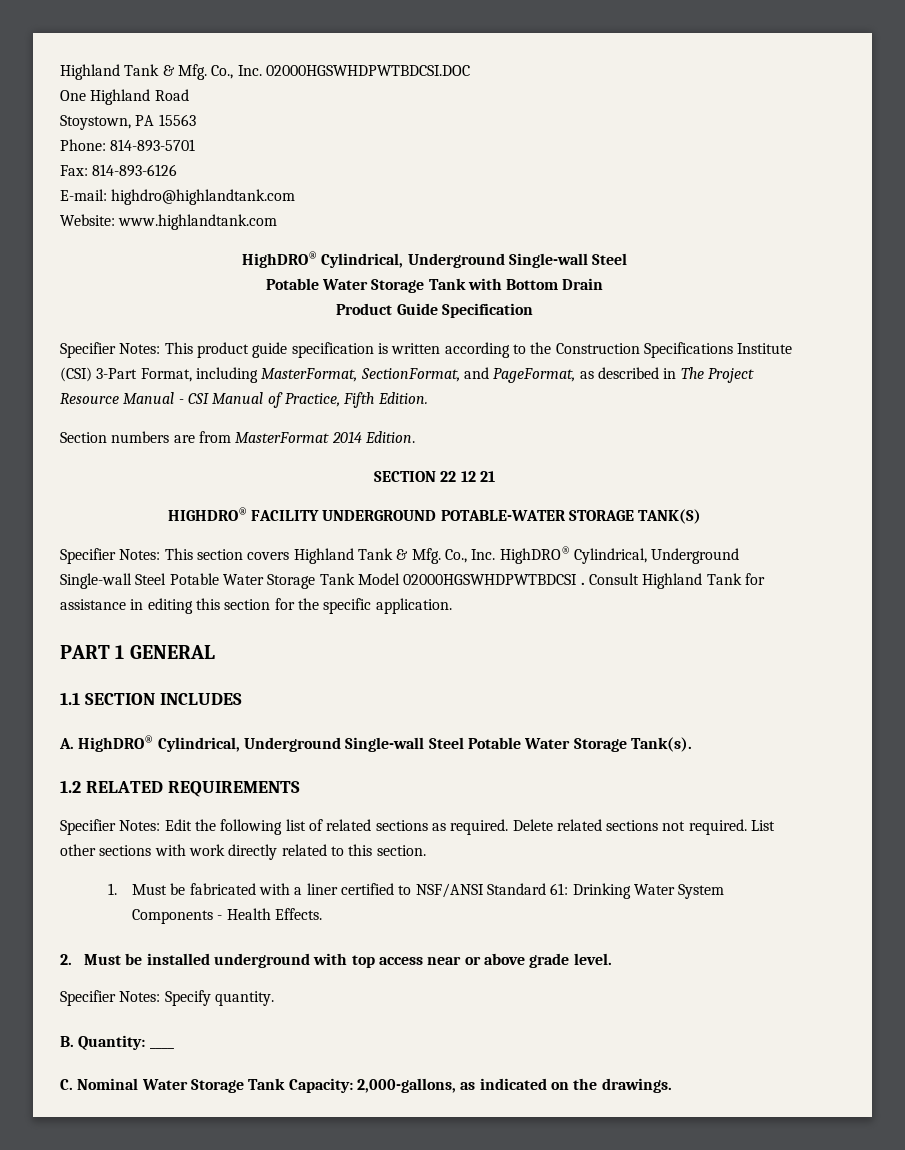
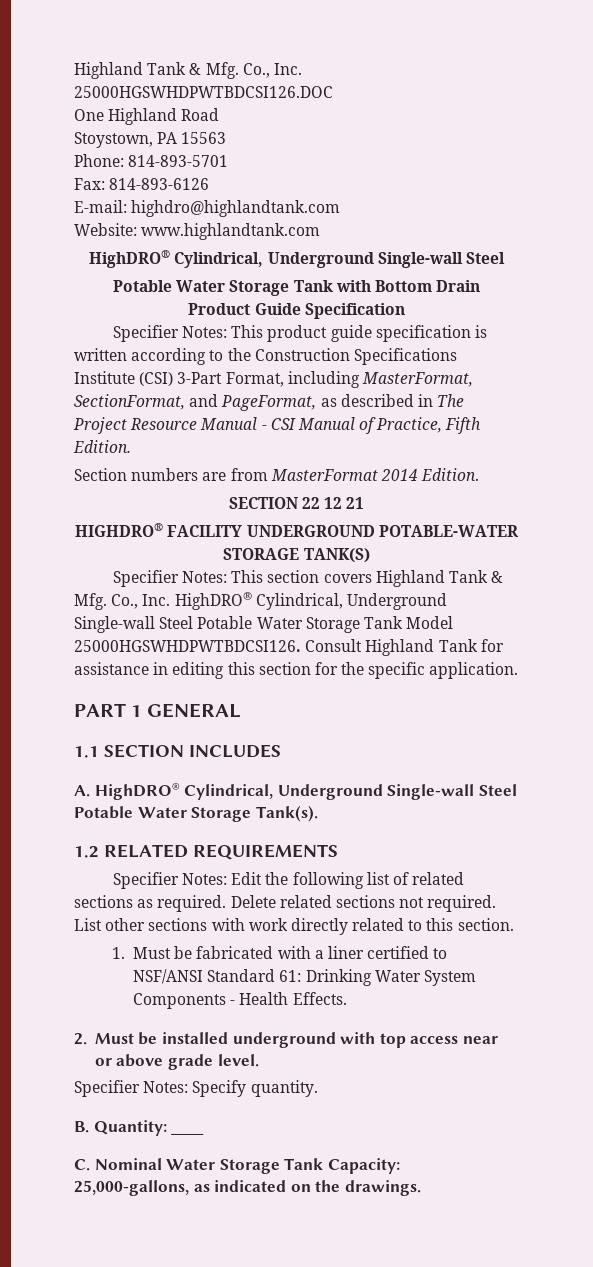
- Highland Tank & Mfg. Co., Inc. 02000HGSWHDPWTBDCSI.DOC
+ Highland Tank & Mfg. Co., Inc. 25000HGSWHDPWTBDCSI126.DOC
- Specifier Notes: This section covers Highland Tank & Mfg. Co., Inc. HighDRO® Cylindrical, Underground Single-wall Steel Potable Water Storage Tank Model 02000HGSWHDPWTBDCSI .
+ Specifier Notes: This section covers Highland Tank & Mfg. Co., Inc. HighDRO® Cylindrical, Underground Single-wall Steel Potable Water Storage Tank Model 25000HGSWHDPWTBDCSI126.
- C. Nominal Water Storage Tank Capacity: 2,000-gallons, as indicated on the drawings.
+ C. Nominal Water Storage Tank Capacity: 25,000-gallons, as indicated on the drawings.

